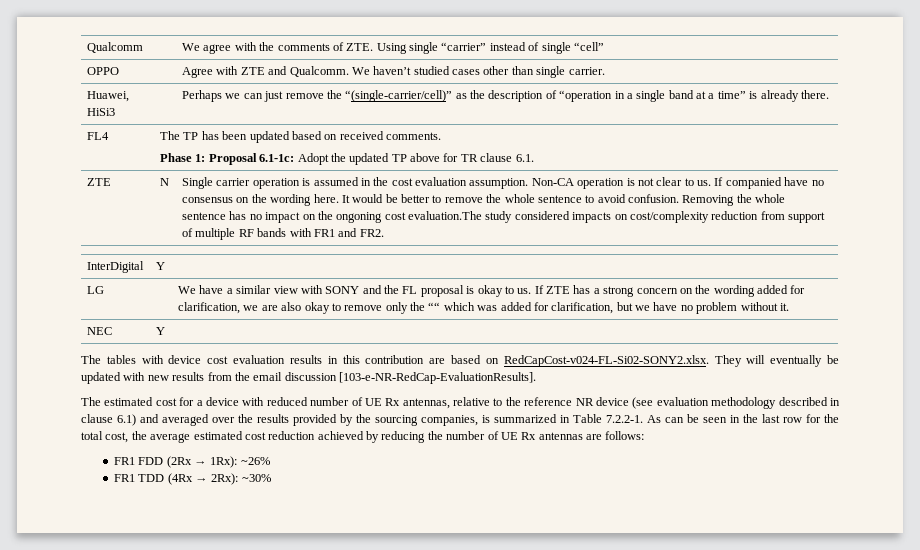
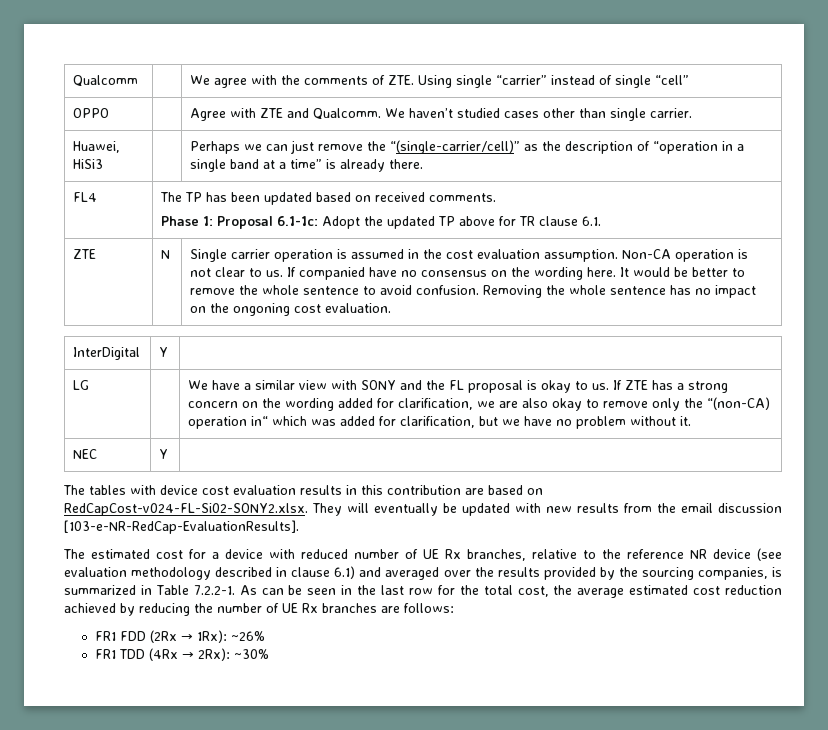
- Removing the whole sentence has no impact on the ongoning cost evaluation.The study considered impacts on cost/complexity reduction from support of multiple RF bands with FR1 and FR2.
+ Removing the whole sentence has no impact on the ongoning cost evaluation.
- If ZTE has a strong concern on the wording added for clarification, we are also okay to remove only the ““ which was added for clarification, but we have no problem without it.
+ If ZTE has a strong concern on the wording added for clarification, we are also okay to remove only the “(non-CA) operation in“ which was added for clarification, but we have no problem without it.
- The estimated cost for a device with reduced number of UE Rx antennas, relative to the reference NR device (see evaluation methodology described in clause 6.1) and averaged over the results provided by the sourcing companies, is summarized in Table 7.2.2-1. As can be seen in the last row for the total cost, the average estimated cost reduction achieved by reducing the number of UE Rx antennas are follows:
+ The estimated cost for a device with reduced number of UE Rx branches, relative to the reference NR device (see evaluation methodology described in clause 6.1) and averaged over the results provided by the sourcing companies, is summarized in Table 7.2.2-1. As can be seen in the last row for the total cost, the average estimated cost reduction achieved by reducing the number of UE Rx branches are follows:

